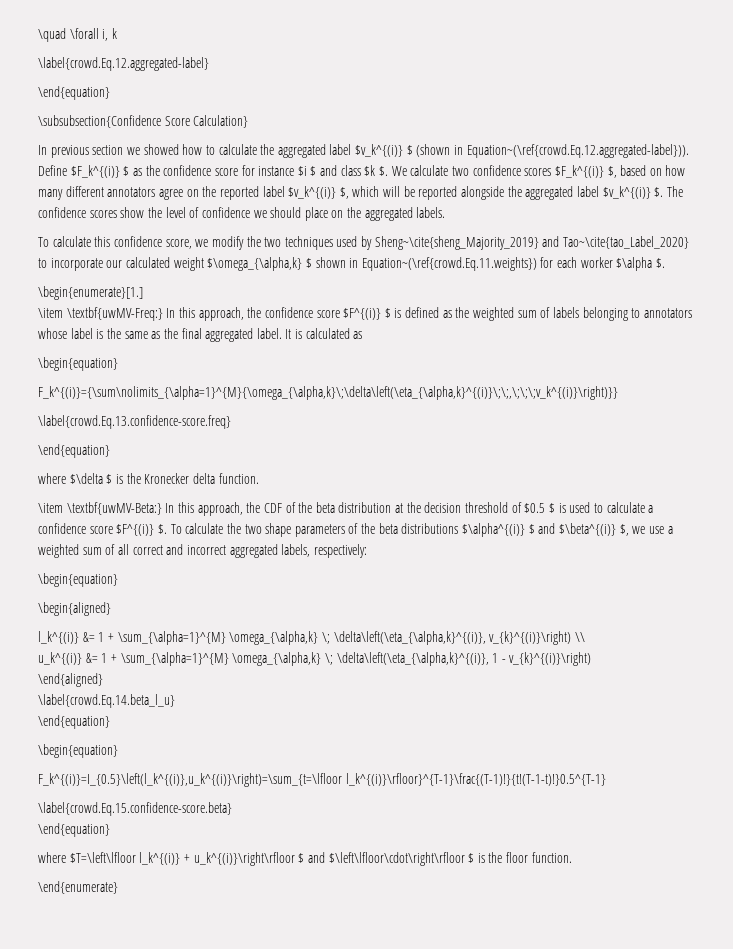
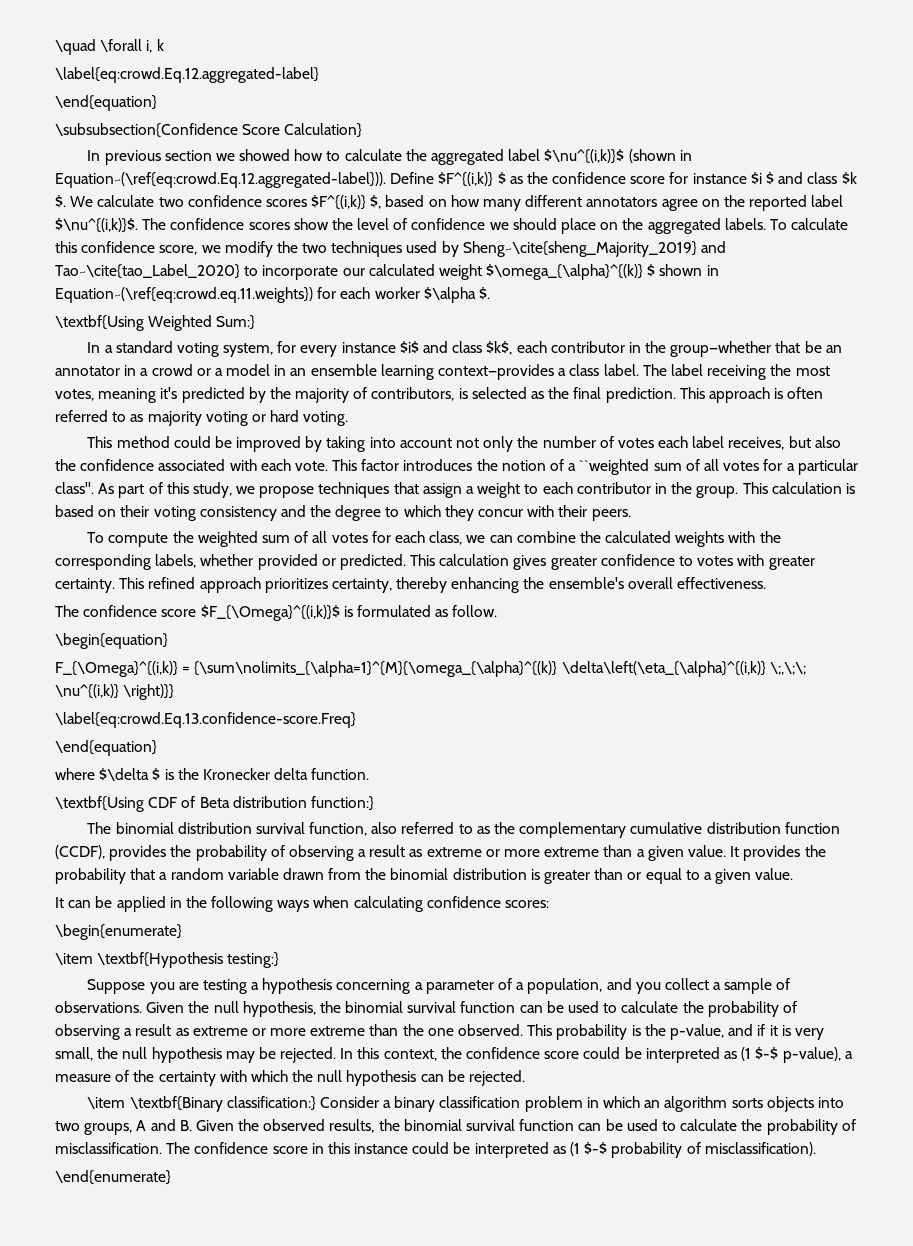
- \label{crowd.Eq.12.aggregated-label}
+ \label{eq:crowd.Eq.12.aggregated-label}
- In previous section we showed how to calculate the aggregated label $v_k^{(i)} $ (shown in Equation~(\ref{crowd.Eq.12.aggregated-label})). Define $F_k^{(i)} $ as the confidence score for instance $i $ and class $k $.
+ In previous section we showed how to calculate the aggregated label $\nu^{(i,k)}$ (shown in Equation~(\ref{eq:crowd.Eq.12.aggregated-label})). Define $F^{(i,k)} $ as the confidence score for instance $i $ and class $k $.
- We calculate two confidence scores $F_k^{(i)} $, based on how many different annotators agree on the reported label $v_k^{(i)} $, which will be reported alongside the aggregated label $v_k^{(i)} $.
+ We calculate two confidence scores $F^{(i,k)} $, based on how many different annotators agree on the reported label $\nu^{(i,k)}$.
- The confidence scores show the level of confidence we should place on the aggregated labels.
- To calculate this confidence score, we modify the two techniques used by Sheng~\cite{sheng_Majority_2019} and Tao~\cite{tao_Label_2020} to incorporate our calculated weight $\omega_{\alpha,k} $ shown in Equation~(\ref{crowd.Eq.11.weights}) for each worker $\alpha $.
+ The confidence scores show the level of confidence we should place on the aggregated labels. To calculate this confidence score, we modify the two techniques used by Sheng~\cite{sheng_Majority_2019} and Tao~\cite{tao_Label_2020} to incorporate our calculated weight $\omega_{\alpha}^{(k)} $ shown in Equation~(\ref{eq:crowd.eq.11.weights}) for each worker $\alpha $.
- \begin{enumerate}[1.]
- \item \textbf{uwMV-Freq:} In this approach, the confidence score $F^{(i)} $ is defined as the weighted sum of labels belonging to annotators whose label is the same as the final aggregated label. It is calculated as
+ \textbf{Using Weighted Sum:}
+ In a standard voting system, for every instance $i$ and class $k$, each contributor in the group—whether that be an annotator in a crowd or a model in an ensemble learning context—provides a class label. The label receiving the most votes, meaning it's predicted by the majority of contributors, is selected as the final prediction. This approach is often referred to as majority voting or hard voting.
+ This method could be improved by taking into account not only the number of votes each label receives, but also the confidence associated with each vote. This factor introduces the notion of a ``weighted sum of all votes for a particular class''. As part of this study, we propose techniques that assign a weight to each contributor in the group. This calculation is based on their voting consistency and the degree to which they concur with their peers.
+ To compute the weighted sum of all votes for each class, we can combine the calculated weights with the corresponding labels, whether provided or predicted. This calculation gives greater confidence to votes with greater certainty. This refined approach prioritizes certainty, thereby enhancing the ensemble's overall effectiveness.
+ The confidence score $F_{\Omega}^{(i,k)}$ is formulated as follow.
  \begin{equation}
- F_k^{(i)}={\sum\nolimits_{\alpha=1}^{M}{\omega_{\alpha,k}\;\delta\left(\eta_{\alpha,k}^{(i)}\;\;,\;\;\;v_k^{(i)}\right)}}
- \label{crowd.Eq.13.confidence-score.freq}
+ F_{\Omega}^{(i,k)} = {\sum\nolimits_{\alpha=1}^{M}{\omega_{\alpha}^{(k)} \delta\left(\eta_{\alpha}^{(i,k)} \;,\;\; \nu^{(i,k)} \right)}}
+ \label{eq:crowd.Eq.13.confidence-score.Freq}
- \item \textbf{uwMV-Beta:} In this approach, the CDF of the beta distribution at the decision threshold of $0.5 $ is used to calculate a confidence score $F^{(i)} $. To calculate the two shape parameters of the beta distributions $\alpha^{(i)} $ and $\beta^{(i)} $, we use a weighted sum of all correct and incorrect aggregated labels, respectively:
- \begin{equation}
- \begin{aligned}
- l_k^{(i)} &= 1 + \sum_{\alpha=1}^{M} \omega_{\alpha,k} \; \delta\left(\eta_{\alpha,k}^{(i)}, v_{k}^{(i)}\right) \\
- u_k^{(i)} &= 1 + \sum_{\alpha=1}^{M} \omega_{\alpha,k} \; \delta\left(\eta_{\alpha,k}^{(i)}, 1 - v_{k}^{(i)}\right)
- \end{aligned}
- \label{crowd.Eq.14.beta_l_u}
- \end{equation}
- \begin{equation}
- F_k^{(i)}=I_{0.5}\left(l_k^{(i)},u_k^{(i)}\right)=\sum_{t=\lfloor l_k^{(i)}\rfloor}^{T-1}\frac{(T-1)!}{t!(T-1-t)!}0.5^{T-1}
- \label{crowd.Eq.15.confidence-score.beta}
- \end{equation}
- where $T=\left\lfloor l_k^{(i)} + u_k^{(i)}\right\rfloor $ and $\left\lfloor\cdot\right\rfloor $ is the floor function.
+ \textbf{Using CDF of Beta distribution function:}
+ The binomial distribution survival function, also referred to as the complementary cumulative distribution function (CCDF), provides the probability of observing a result as extreme or more extreme than a given value. It provides the probability that a random variable drawn from the binomial distribution is greater than or equal to a given value.
+ It can be applied in the following ways when calculating confidence scores:
+ \begin{enumerate}
+ \item \textbf{Hypothesis testing:}
+ Suppose you are testing a hypothesis concerning a parameter of a population, and you collect a sample of observations. Given the null hypothesis, the binomial survival function can be used to calculate the probability of observing a result as extreme or more extreme than the one observed. This probability is the p-value, and if it is very small, the null hypothesis may be rejected. In this context, the confidence score could be interpreted as (1 $-$ p-value), a measure of the certainty with which the null hypothesis can be rejected.
+ \item \textbf{Binary classification:} Consider a binary classification problem in which an algorithm sorts objects into two groups, A and B. Given the observed results, the binomial survival function can be used to calculate the probability of misclassification. The confidence score in this instance could be interpreted as (1 $-$ probability of misclassification).

